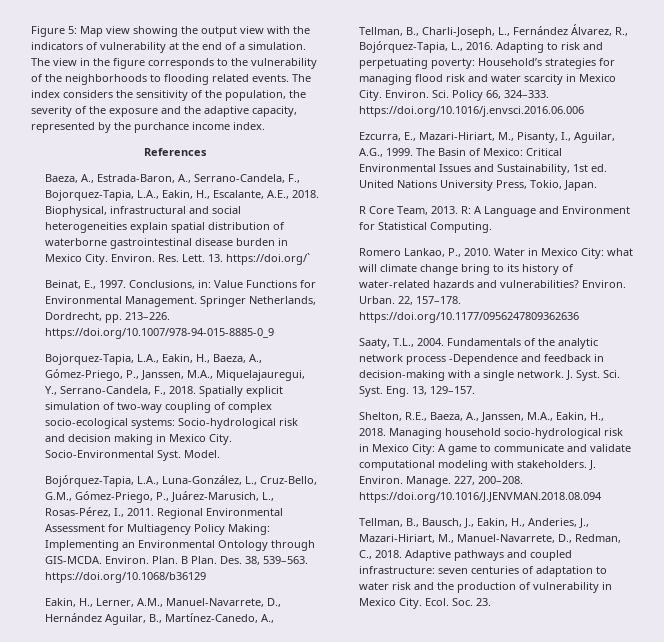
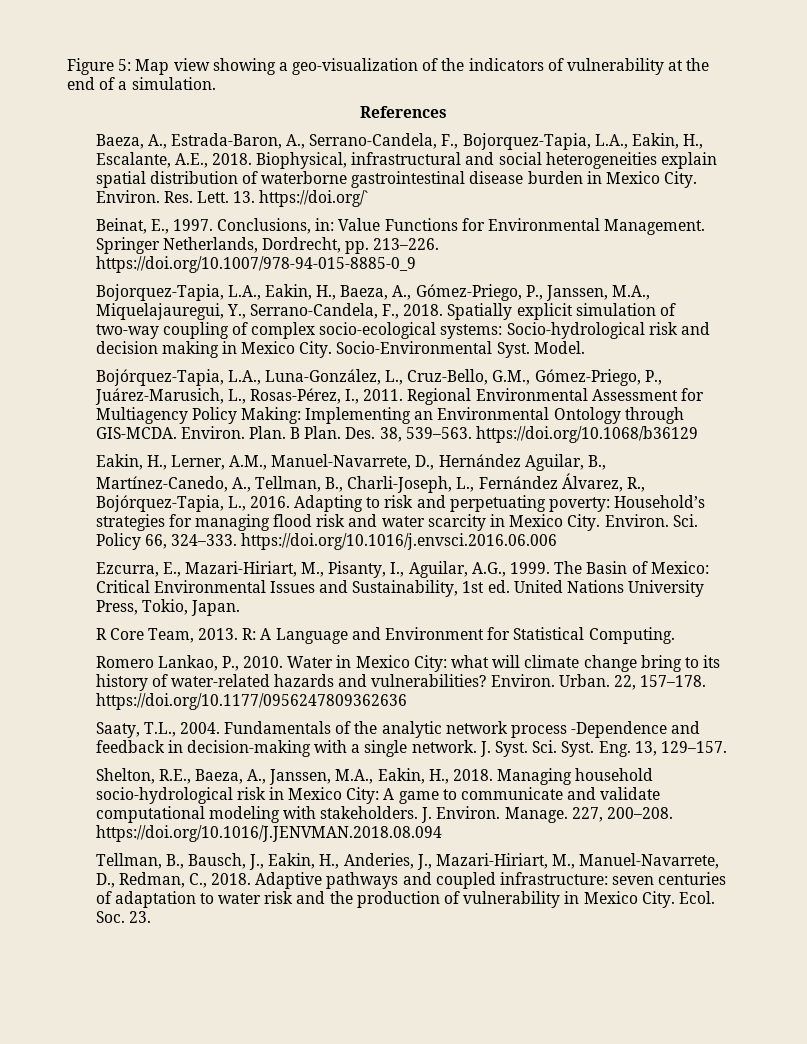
- Figure 5: Map view showing the output view with the indicators of vulnerability at the end of a simulation. The view in the figure corresponds to the vulnerability of the neighborhoods to flooding related events. The index considers the sensitivity of the population, the severity of the exposure and the adaptive capacity, represented by the purchance income index.
+ Figure 5: Map view showing a geo-visualization of the indicators of vulnerability at the end of a simulation.

